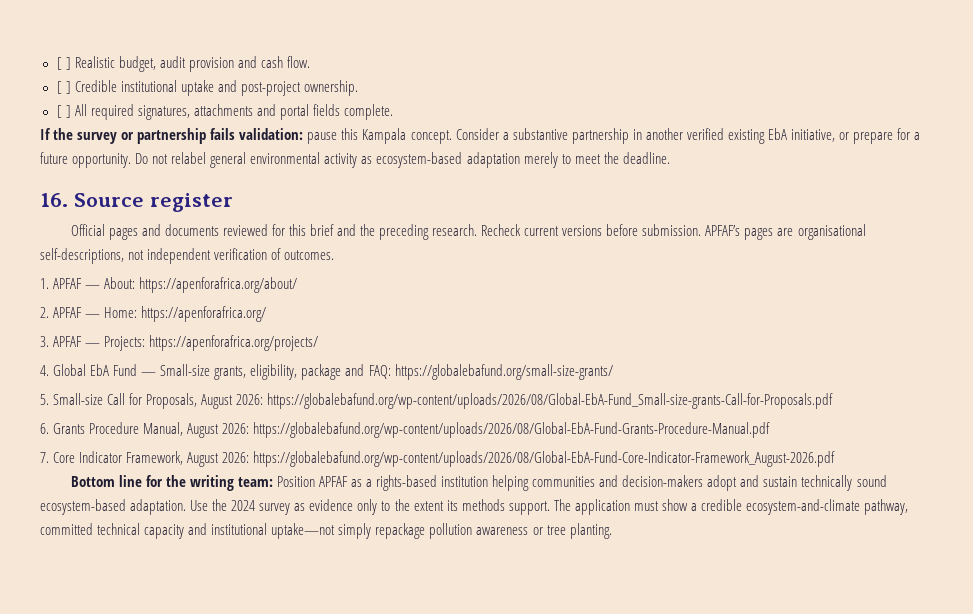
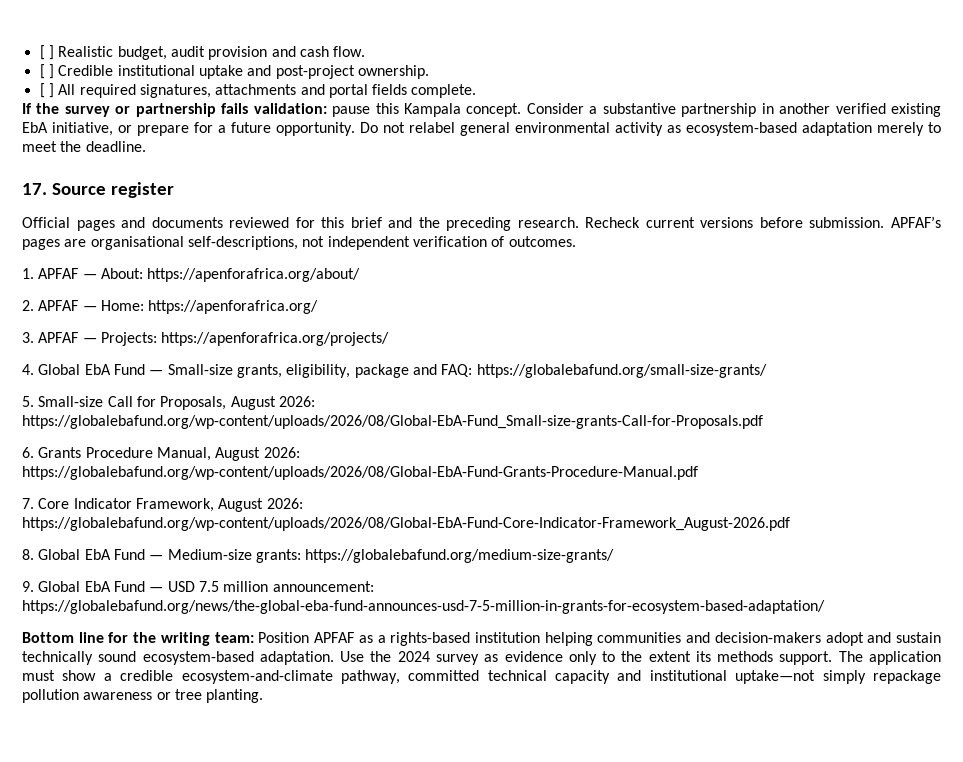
- 16. Source register
+ 17. Source register
+ 8. Global EbA Fund — Medium-size grants: https://globalebafund.org/medium-size-grants/
+ 9. Global EbA Fund — USD 7.5 million announcement: https://globalebafund.org/news/the-global-eba-fund-announces-usd-7-5-million-in-grants-for-ecosystem-based-adaptation/

